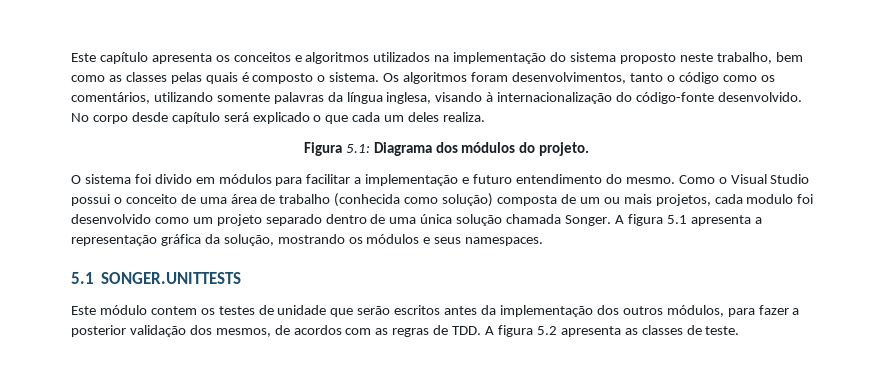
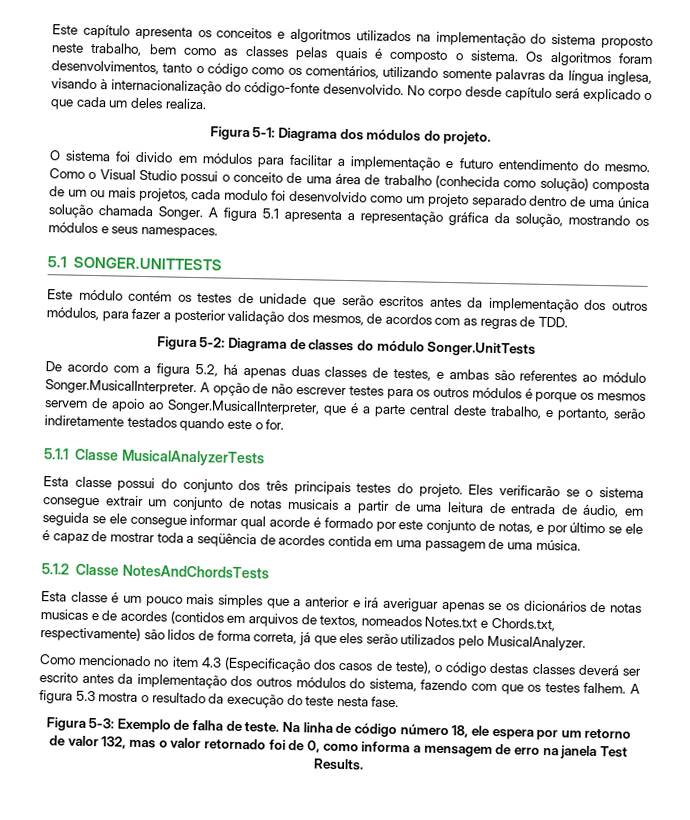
- Figura 5.1: Diagrama dos módulos do projeto.
+ Figura 5-1: Diagrama dos módulos do projeto.
- Este módulo contem os testes de unidade que serão escritos antes da implementação dos outros módulos, para fazer a posterior validação dos mesmos, de acordos com as regras de TDD. A figura 5.2 apresenta as classes de teste.
+ Este módulo contém os testes de unidade que serão escritos antes da implementação dos outros módulos, para fazer a posterior validação dos mesmos, de acordos com as regras de TDD.
+ Figura 5-2: Diagrama de classes do módulo Songer.UnitTests
+ De acordo com a figura 5.2, há apenas duas classes de testes, e ambas são referentes ao módulo Songer.MusicalInterpreter. A opção de não escrever testes para os outros módulos é porque os mesmos servem de apoio ao Songer.MusicalInterpreter, que é a parte central deste trabalho, e portanto, serão indiretamente testados quando este o for.
+ 5.1.1 Classe MusicalAnalyzerTests
+ Esta classe possui do conjunto dos três principais testes do projeto. Eles verificarão se o sistema consegue extrair um conjunto de notas musicais a partir de uma leitura de entrada de áudio, em seguida se ele consegue informar qual acorde é formado por este conjunto de notas, e por último se ele é capaz de mostrar toda a seqüência de acordes contida em uma passagem de uma música.
+ 5.1.2 Classe NotesAndChordsTests
+ Esta classe é um pouco mais simples que a anterior e irá averiguar apenas se os dicionários de notas musicas e de acordes (contidos em arquivos de textos, nomeados Notes.txt e Chords.txt, respectivamente) são lidos de forma correta, já que eles serão utilizados pelo MusicalAnalyzer.
+ Como mencionado no item 4.3 (Especificação dos casos de teste), o código destas classes deverá ser escrito antes da implementação dos outros módulos do sistema, fazendo com que os testes falhem. A figura 5.3 mostra o resultado da execução do teste nesta fase.
+ Figura 5-3: Exemplo de falha de teste. Na linha de código número 18, ele espera por um retorno de valor 132, mas o valor retornado foi de 0, como informa a mensagem de erro na janela Test Results.

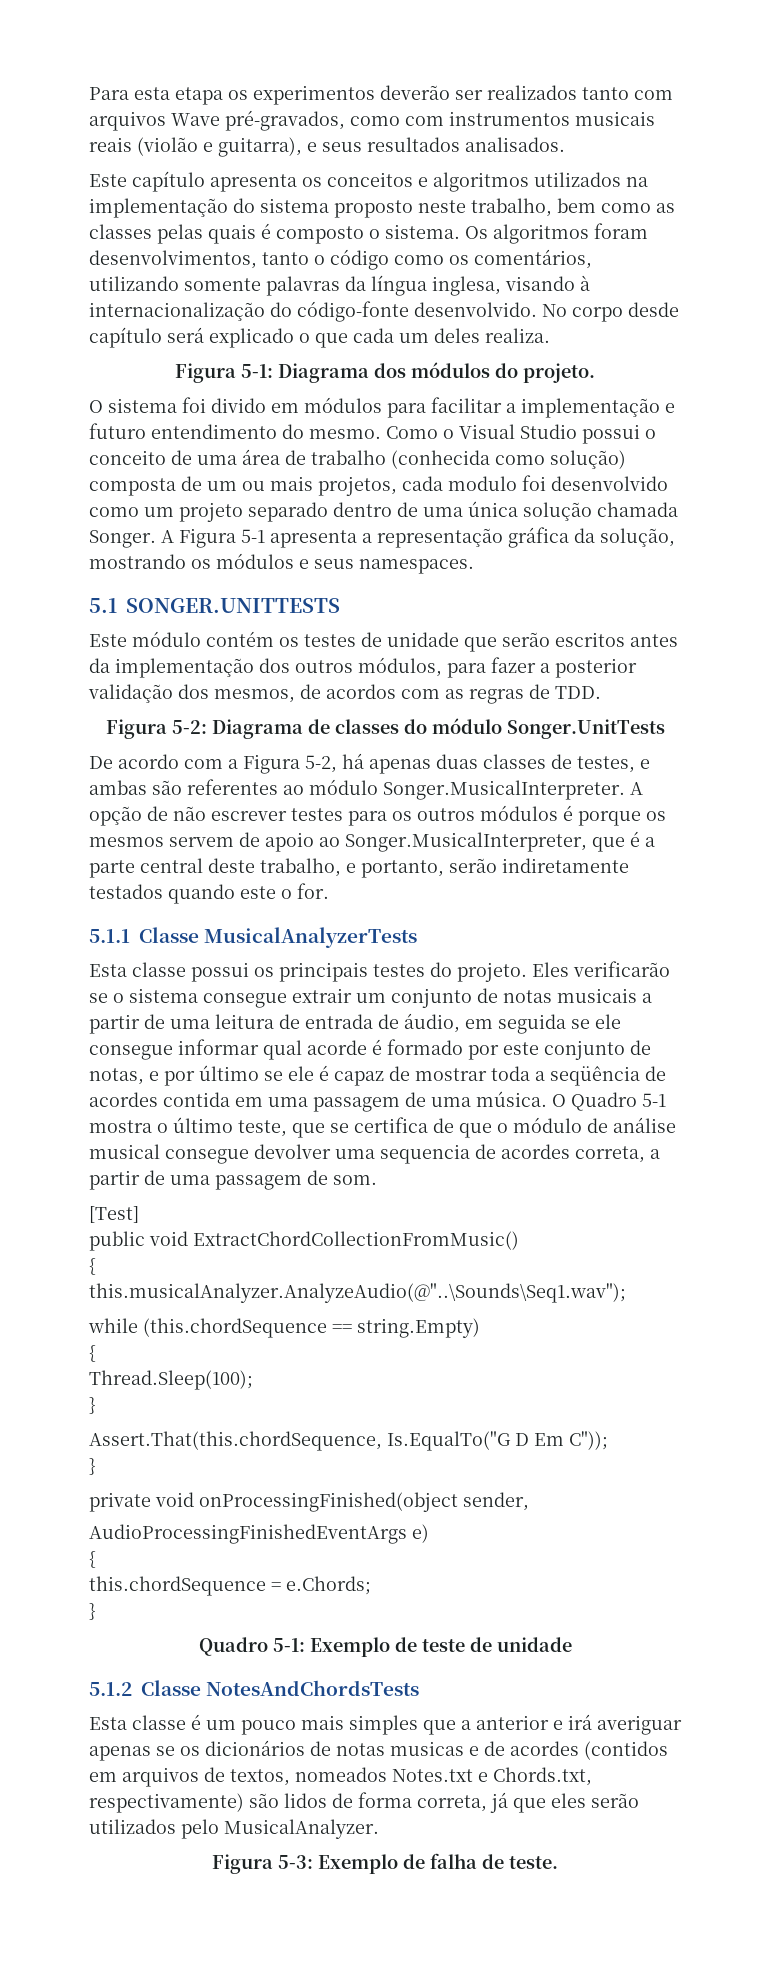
+ Para esta etapa os experimentos deverão ser realizados tanto com arquivos Wave pré-gravados, como com instrumentos musicais reais (violão e guitarra), e seus resultados analisados.
- A figura 5.1 apresenta a representação gráfica da solução, mostrando os módulos e seus namespaces.
+ A Figura 5-1 apresenta a representação gráfica da solução, mostrando os módulos e seus namespaces.
- De acordo com a figura 5.2, há apenas duas classes de testes, e ambas são referentes ao módulo Songer.MusicalInterpreter. A opção de não escrever testes para os outros módulos é porque os mesmos servem de apoio ao Songer.MusicalInterpreter, que é a parte central deste trabalho, e portanto, serão indiretamente testados quando este o for.
+ De acordo com a Figura 5-2, há apenas duas classes de testes, e ambas são referentes ao módulo Songer.MusicalInterpreter. A opção de não escrever testes para os outros módulos é porque os mesmos servem de apoio ao Songer.MusicalInterpreter, que é a parte central deste trabalho, e portanto, serão indiretamente testados quando este o for.
- Esta classe possui do conjunto dos três principais testes do projeto.
+ Esta classe possui os principais testes do projeto.
+ O Quadro 5-1 mostra o último teste, que se certifica de que o módulo de análise musical consegue devolver uma sequencia de acordes correta, a partir de uma passagem de som.
+ [Test]
+ public void ExtractChordCollectionFromMusic()
+ {
+ this.musicalAnalyzer.AnalyzeAudio(@"..\Sounds\Seq1.wav");
+ while (this.chordSequence == string.Empty)
+ {
+ Thread.Sleep(100);
+ }
+ Assert.That(this.chordSequence, Is.EqualTo("G D Em C"));
+ }
+ private void onProcessingFinished(object sender,
+ AudioProcessingFinishedEventArgs e)
+ {
+ this.chordSequence = e.Chords;
+ }
+ Quadro 5-1: Exemplo de teste de unidade
- Como mencionado no item 4.3 (Especificação dos casos de teste), o código destas classes deverá ser escrito antes da implementação dos outros módulos do sistema, fazendo com que os testes falhem. A figura 5.3 mostra o resultado da execução do teste nesta fase.
- Na linha de código número 18, ele espera por um retorno de valor 132, mas o valor retornado foi de 0, como informa a mensagem de erro na janela Test Results.

